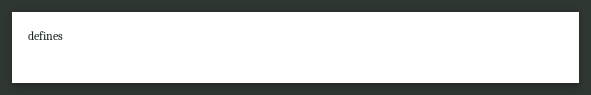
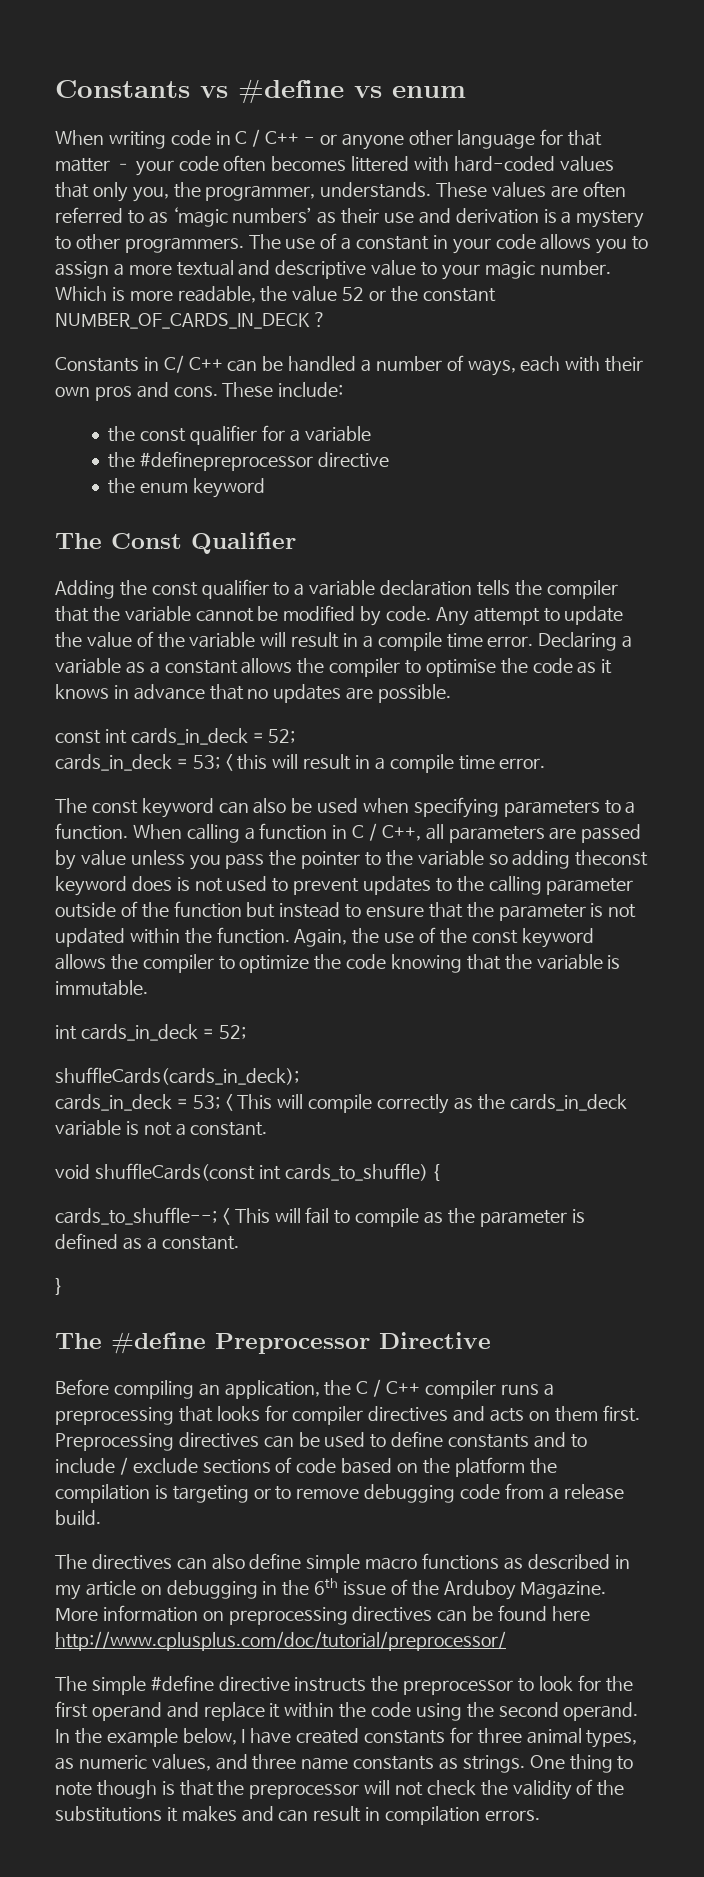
- defines
+ Constants vs #define vs enum
+ When writing code in C / C++ - or anyone other language for that matter – your code often becomes littered with hard-coded values that only you, the programmer, understands. These values are often referred to as ‘magic numbers’ as their use and derivation is a mystery to other programmers. The use of a constant in your code allows you to assign a more textual and descriptive value to your magic number. Which is more readable, the value 52 or the constant NUMBER_OF_CARDS_IN_DECK ?
+ Constants in C/ C++ can be handled a number of ways, each with their own pros and cons. These include:
+ the const qualifier for a variable
+ the #definepreprocessor directive
+ the enum keyword
+ The Const Qualifier
+ Adding the const qualifier to a variable declaration tells the compiler that the variable cannot be modified by code. Any attempt to update the value of the variable will result in a compile time error. Declaring a variable as a constant allows the compiler to optimise the code as it knows in advance that no updates are possible.
+ const int cards_in_deck = 52;
+ cards_in_deck = 53; < this will result in a compile time error.
+ The const keyword can also be used when specifying parameters to a function. When calling a function in C / C++, all parameters are passed by value unless you pass the pointer to the variable so adding theconst keyword does is not used to prevent updates to the calling parameter outside of the function but instead to ensure that the parameter is not updated within the function. Again, the use of the const keyword allows the compiler to optimize the code knowing that the variable is immutable.
+ int cards_in_deck = 52;
+ shuffleCards(cards_in_deck);
+ cards_in_deck = 53; < This will compile correctly as the cards_in_deck variable is not a constant.
+ void shuffleCards(const int cards_to_shuffle) {
+ cards_to_shuffle--; < This will fail to compile as the parameter is defined as a constant.
+ }
+ The #define Preprocessor Directive
+ Before compiling an application, the C / C++ compiler runs a preprocessing that looks for compiler directives and acts on them first. Preprocessing directives can be used to define constants and to include / exclude sections of code based on the platform the compilation is targeting or to remove debugging code from a release build.
+ The directives can also define simple macro functions as described in my article on debugging in the 6th issue of the Arduboy Magazine. More information on preprocessing directives can be found here http://www.cplusplus.com/doc/tutorial/preprocessor/
+ The simple #define directive instructs the preprocessor to look for the first operand and replace it within the code using the second operand. In the example below, I have created constants for three animal types, as numeric values, and three name constants as strings. One thing to note though is that the preprocessor will not check the validity of the substitutions it makes and can result in compilation errors.

